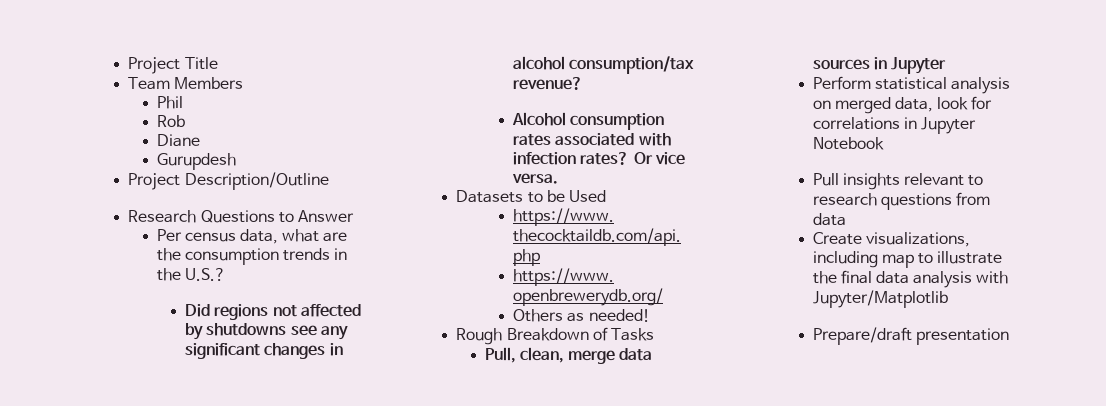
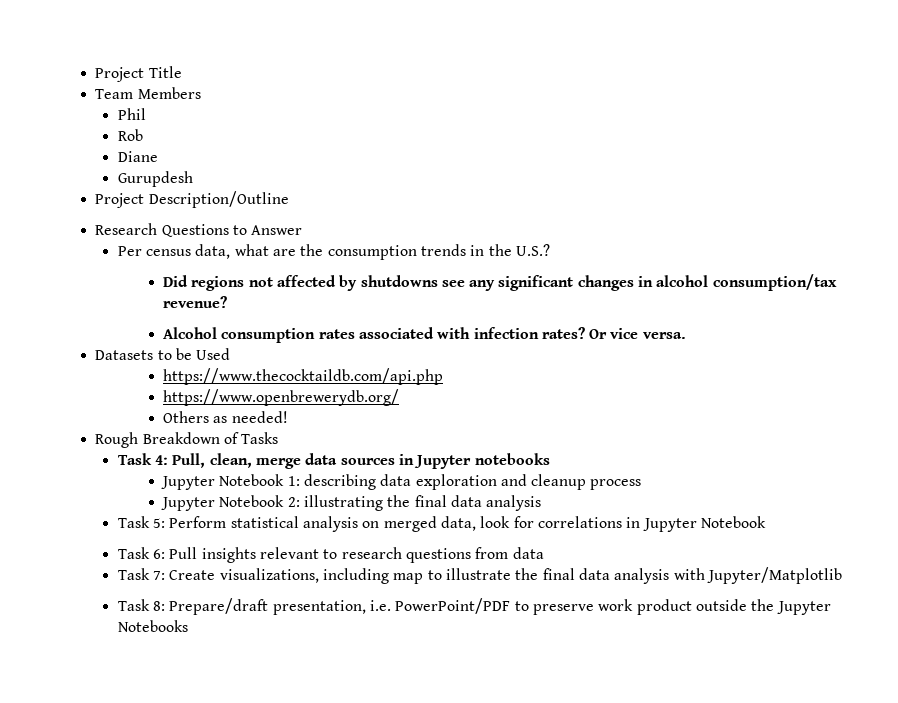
- Pull, clean, merge data sources in Jupyter
- Perform statistical analysis on merged data, look for correlations in Jupyter Notebook
+ Task 4: Pull, clean, merge data sources in Jupyter notebooks
+ Jupyter Notebook 1: describing data exploration and cleanup process
+ Jupyter Notebook 2: illustrating the final data analysis
+ Task 5: Perform statistical analysis on merged data, look for correlations in Jupyter Notebook
- Pull insights relevant to research questions from data
+ Task 6: Pull insights relevant to research questions from data
- Create visualizations, including map to illustrate the final data analysis with Jupyter/Matplotlib
+ Task 7: Create visualizations, including map to illustrate the final data analysis with Jupyter/Matplotlib
- Prepare/draft presentation
+ Task 8: Prepare/draft presentation, i.e. PowerPoint/PDF to preserve work product outside the Jupyter Notebooks

